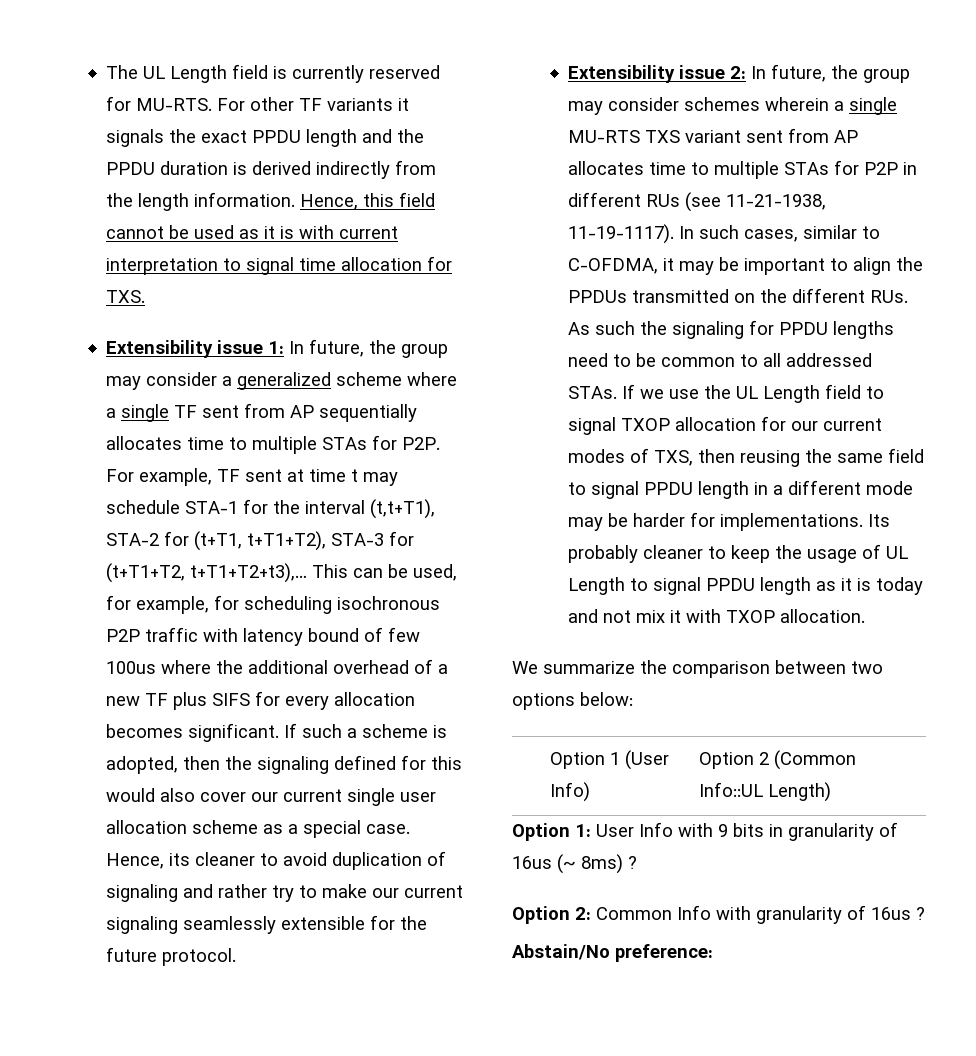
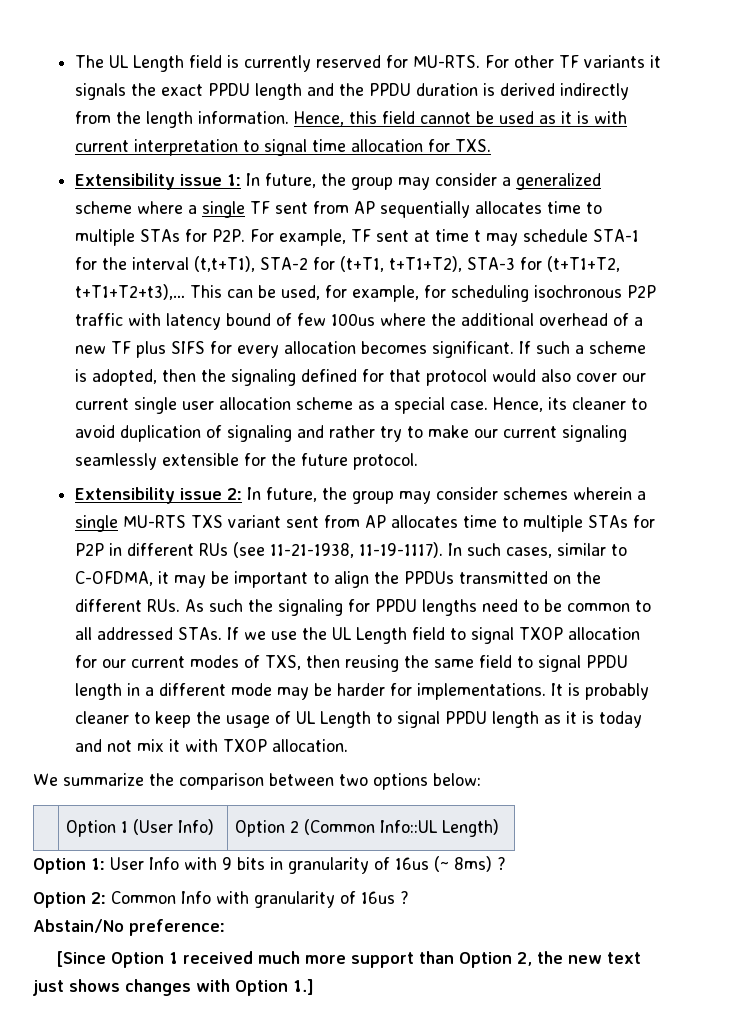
- If such a scheme is adopted, then the signaling defined for this would also cover our current single user allocation scheme as a special case.
+ If such a scheme is adopted, then the signaling defined for that protocol would also cover our current single user allocation scheme as a special case.
- Its probably cleaner to keep the usage of UL Length to signal PPDU length as it is today and not mix it with TXOP allocation.
+ It is probably cleaner to keep the usage of UL Length to signal PPDU length as it is today and not mix it with TXOP allocation.
+ [Since Option 1 received much more support than Option 2, the new text just shows changes with Option 1.]

